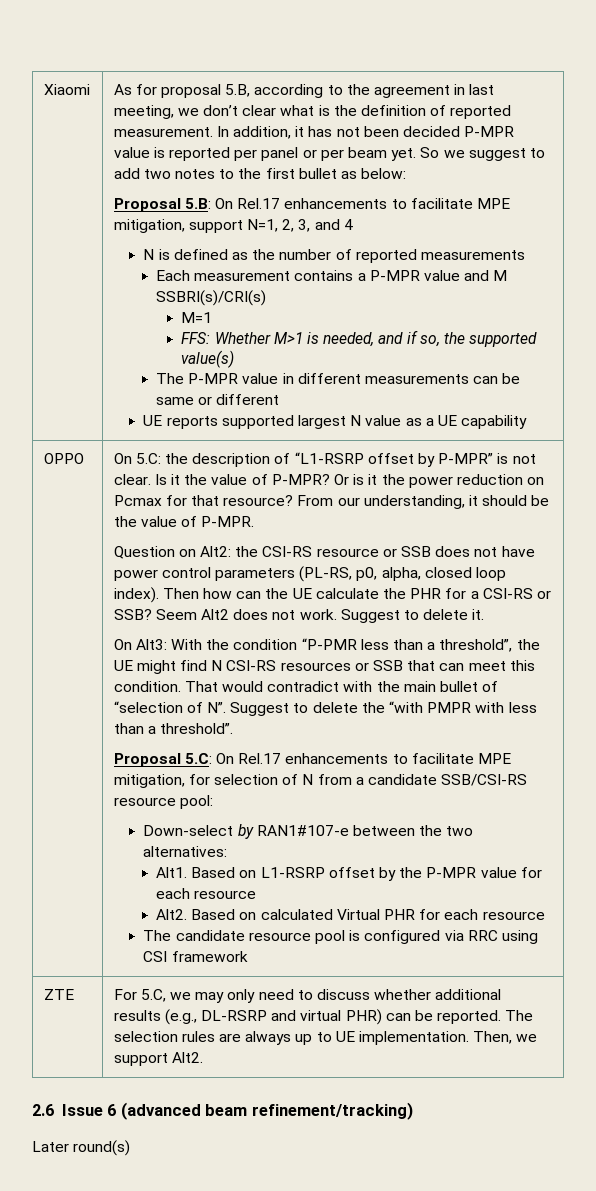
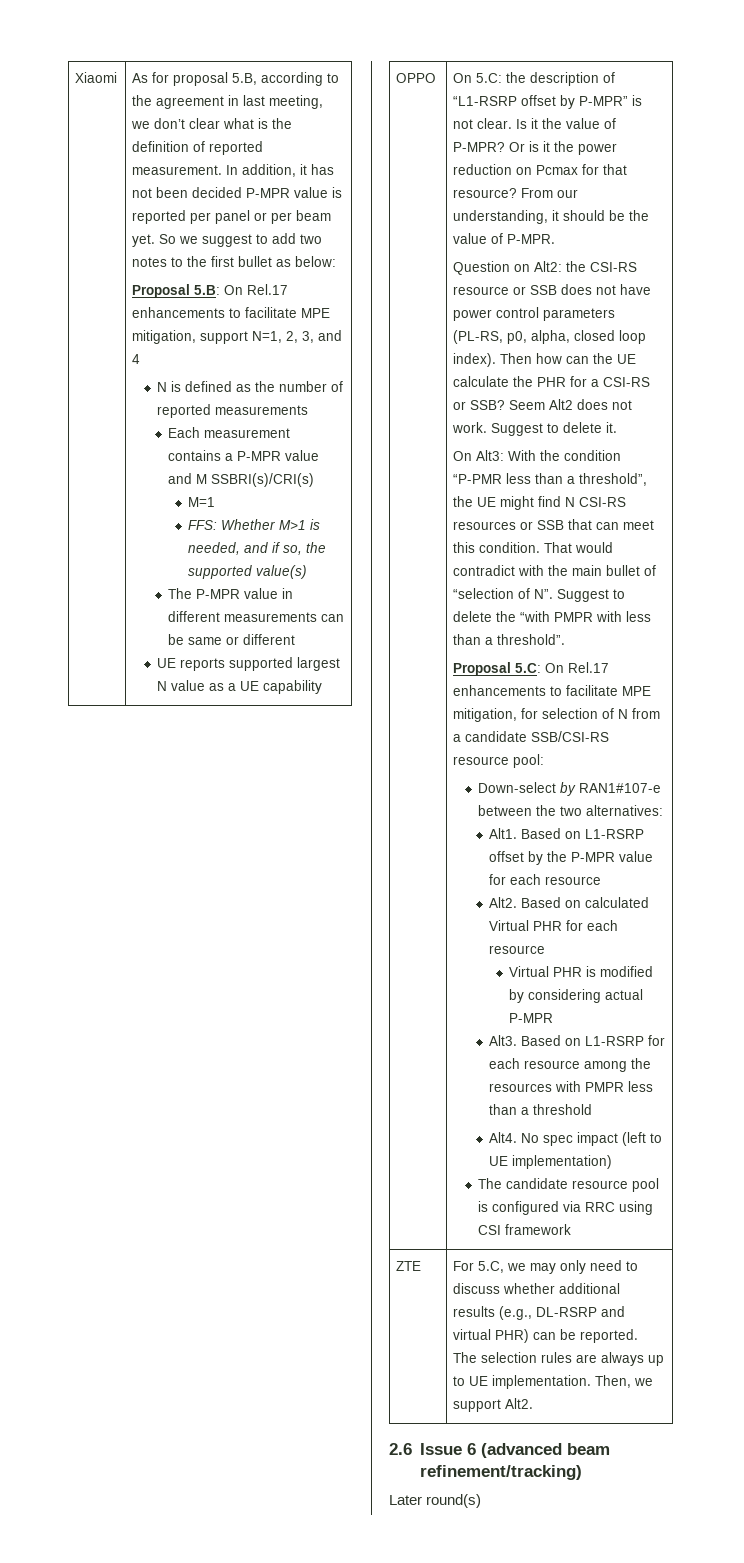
+ Virtual PHR is modified by considering actual P-MPR
+ Alt3. Based on L1-RSRP for each resource among the resources with PMPR less than a threshold
+ Alt4. No spec impact (left to UE implementation)

